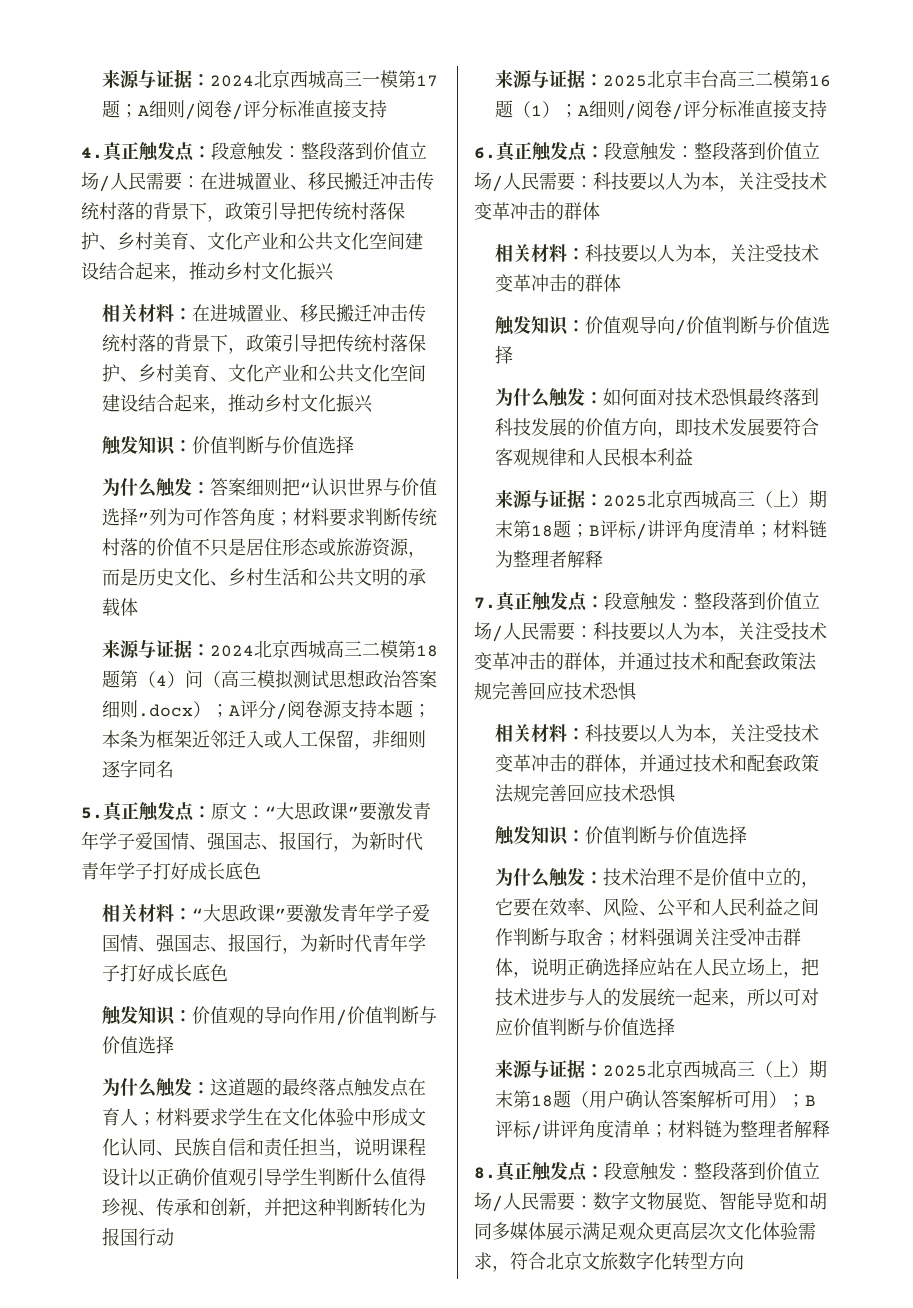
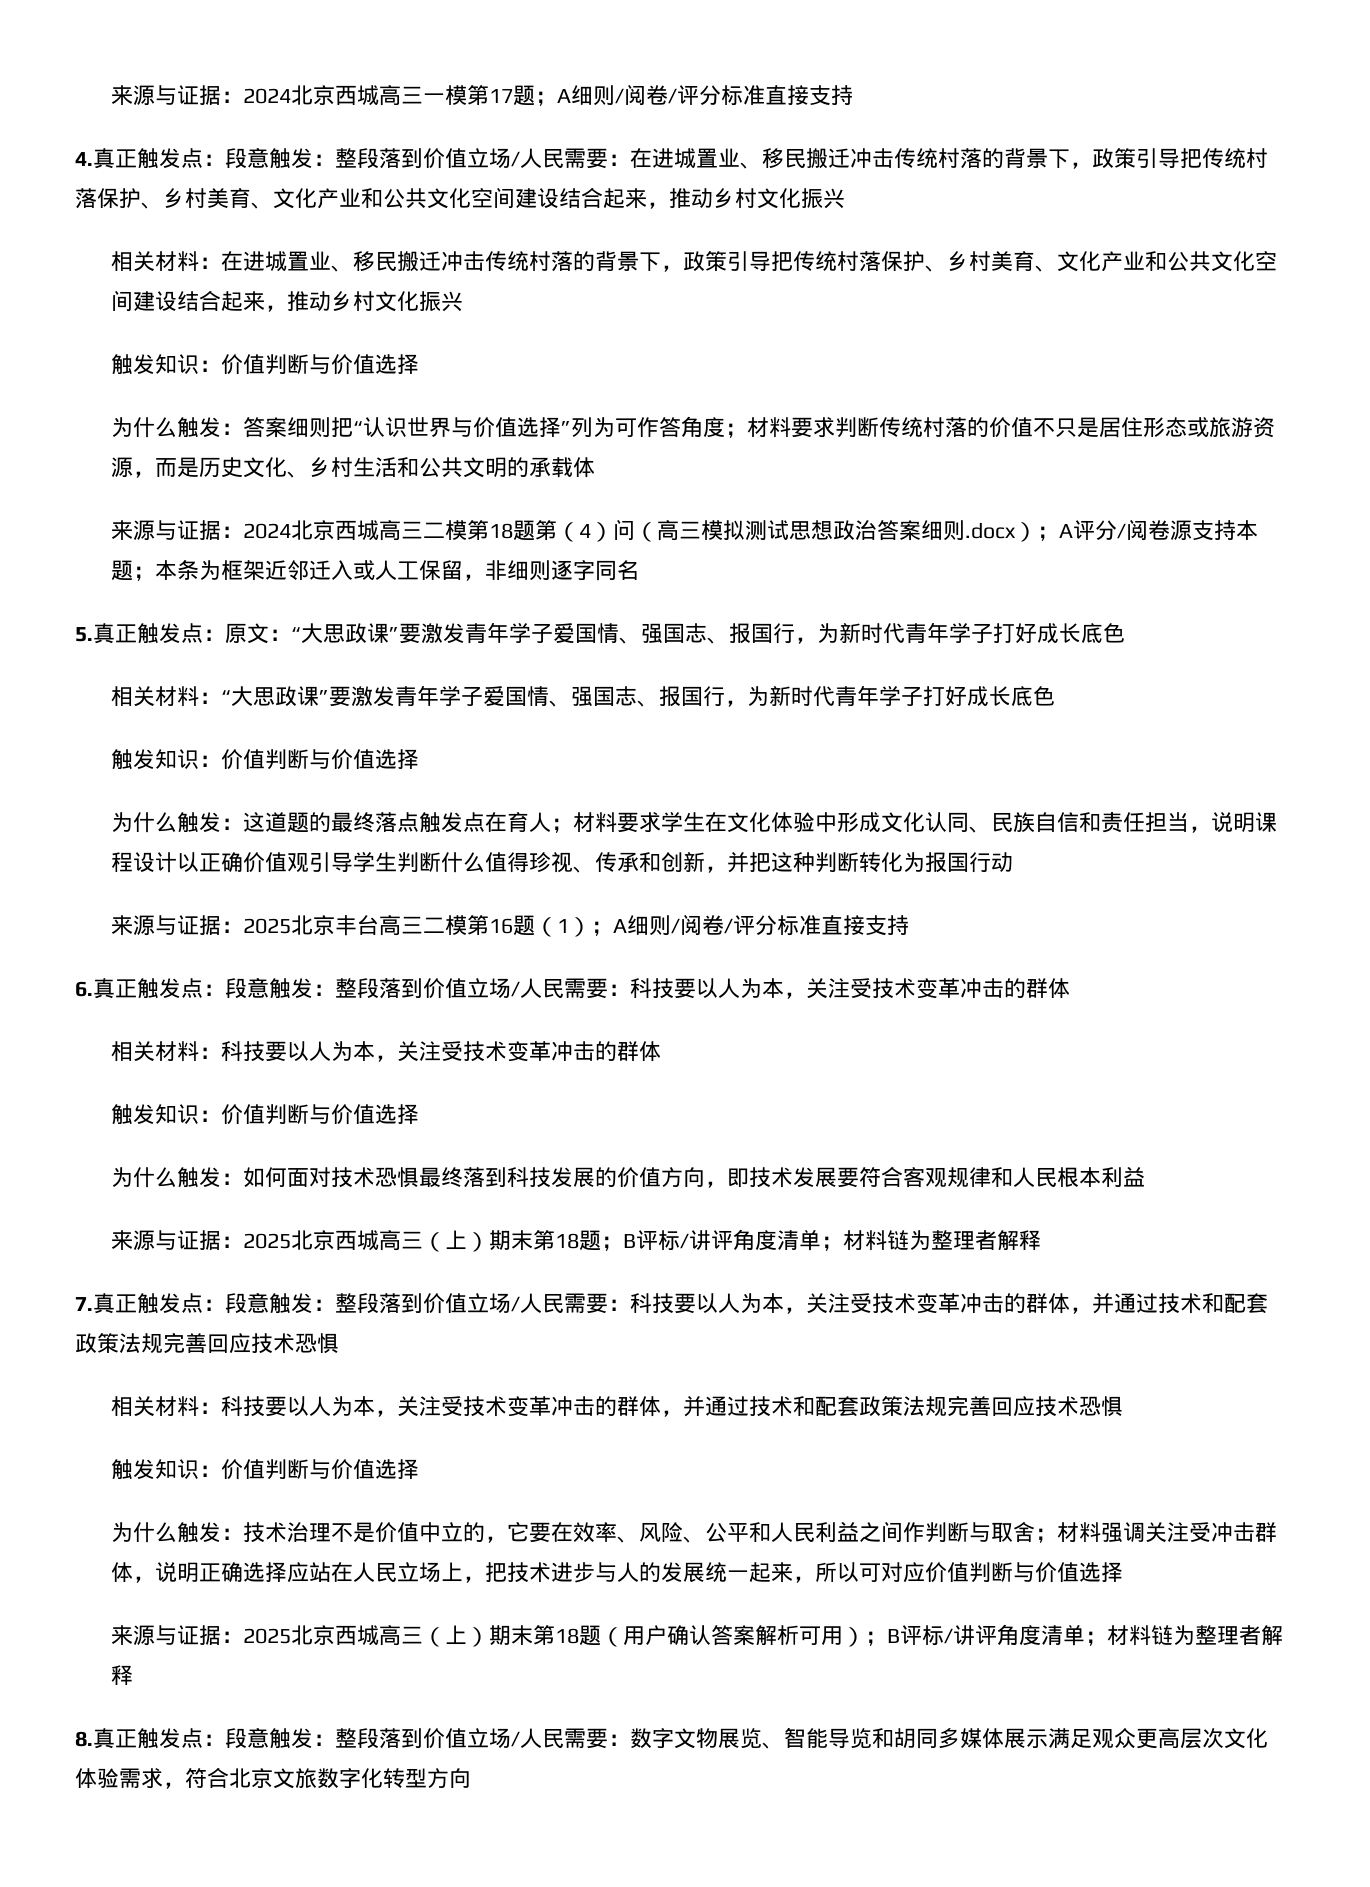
  相关材料：“大思政课”要激发青年学子爱国情、强国志、报国行，为新时代青年学子打好成长底色
- 触发知识：价值观的导向作用/价值判断与价值选择
+ 触发知识：价值判断与价值选择
  6.真正触发点：段意触发：整段落到价值立场/人民需要：科技要以人为本，关注受技术变革冲击的群体
  相关材料：科技要以人为本，关注受技术变革冲击的群体
- 触发知识：价值观导向/价值判断与价值选择
+ 触发知识：价值判断与价值选择

